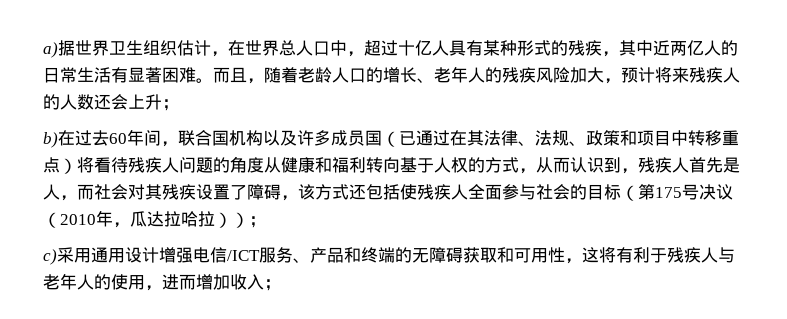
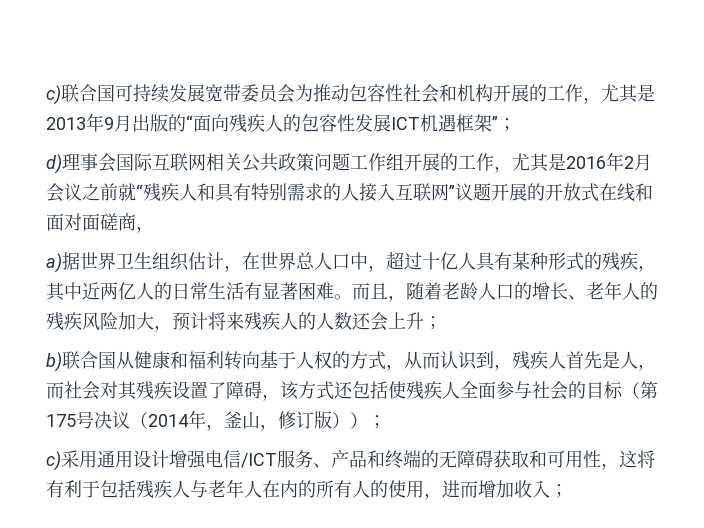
+ c)联合国可持续发展宽带委员会为推动包容性社会和机构开展的工作，尤其是2013年9月出版的“面向残疾人的包容性发展ICT机遇框架”；
+ d)理事会国际互联网相关公共政策问题工作组开展的工作，尤其是2016年2月会议之前就“残疾人和具有特别需求的人接入互联网”议题开展的开放式在线和面对面磋商，
- b)在过去60年间，联合国机构以及许多成员国（已通过在其法律、法规、政策和项目中转移重点）将看待残疾人问题的角度从健康和福利转向基于人权的方式，从而认识到，残疾人首先是人，而社会对其残疾设置了障碍，该方式还包括使残疾人全面参与社会的目标（第175号决议（2010年，瓜达拉哈拉））；
+ b)联合国从健康和福利转向基于人权的方式，从而认识到，残疾人首先是人，而社会对其残疾设置了障碍，该方式还包括使残疾人全面参与社会的目标（第175号决议（2014年，釜山，修订版））；
- c)采用通用设计增强电信/ICT服务、产品和终端的无障碍获取和可用性，这将有利于残疾人与老年人的使用，进而增加收入；
+ c)采用通用设计增强电信/ICT服务、产品和终端的无障碍获取和可用性，这将有利于包括残疾人与老年人在内的所有人的使用，进而增加收入；

